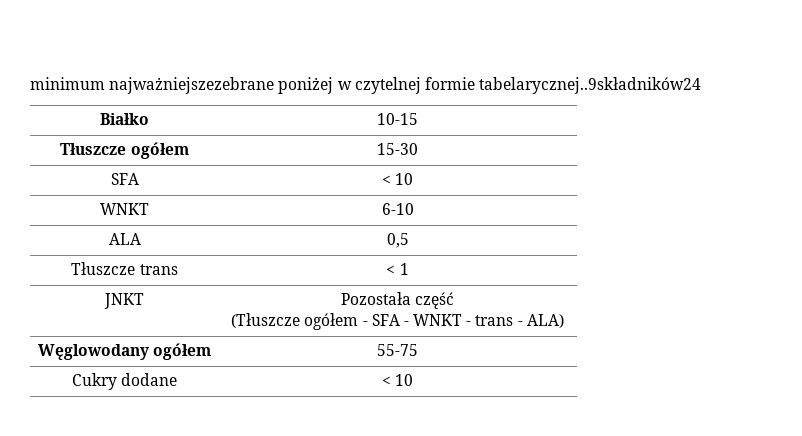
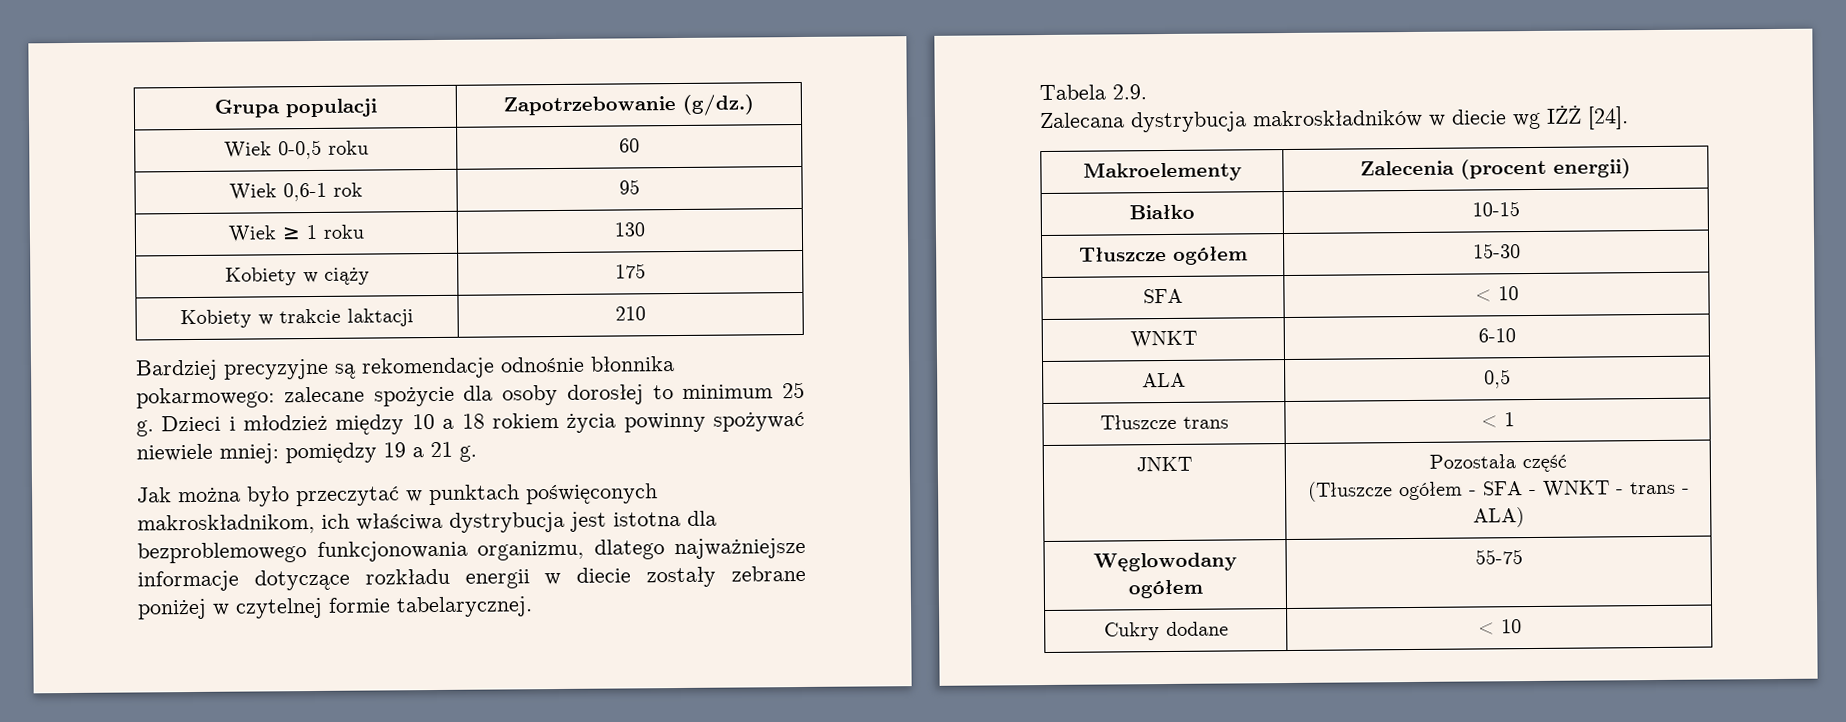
- minimum najważniejszezebrane poniżej w czytelnej formie tabelarycznej..9składników24
+ Grupa populacji | Zapotrzebowanie (g/dz.)
+ Wiek 0-0,5 roku | 60
+ Wiek 0,6-1 rok | 95
+ Wiek ≥ 1 roku | 130
+ Kobiety w ciąży | 175
+ Kobiety w trakcie laktacji | 210
+ Bardziej precyzyjne są rekomendacje odnośnie błonnika pokarmowego: zalecane spożycie dla osoby dorosłej to minimum 25 g. Dzieci i młodzież między 10 a 18 rokiem życia powinny spożywać niewiele mniej: pomiędzy 19 a 21 g.
+ Jak można było przeczytać w punktach poświęconych makroskładnikom, ich właściwa dystrybucja jest istotna dla bezproblemowego funkcjonowania organizmu, dlatego najważniejsze informacje dotyczące rozkładu energii w diecie zostały zebrane poniżej w czytelnej formie tabelarycznej.
+ Tabela 2.9.
+ Zalecana dystrybucja makroskładników w diecie wg IŻŻ [24].
+ Makroelementy | Zalecenia (procent energii)

